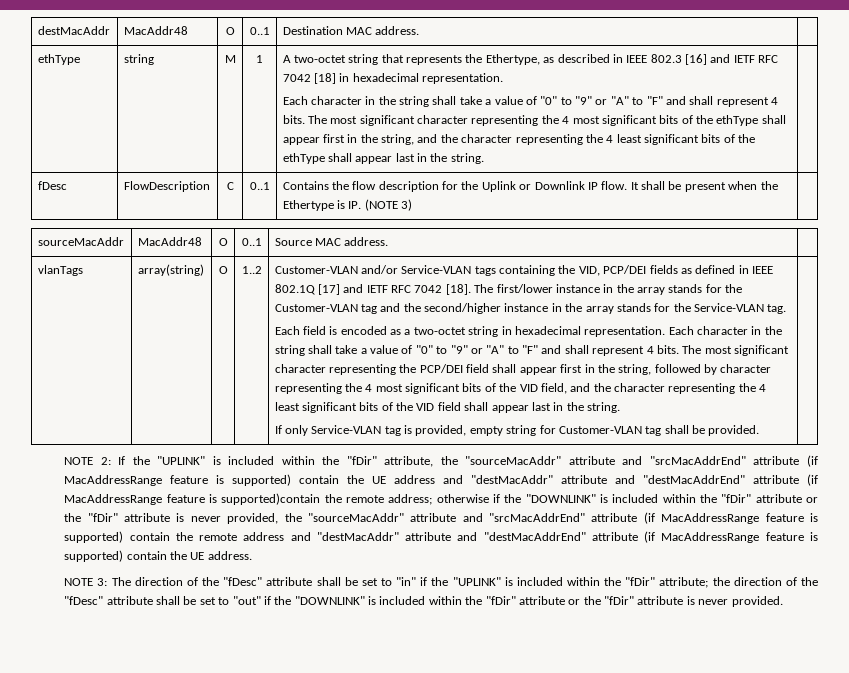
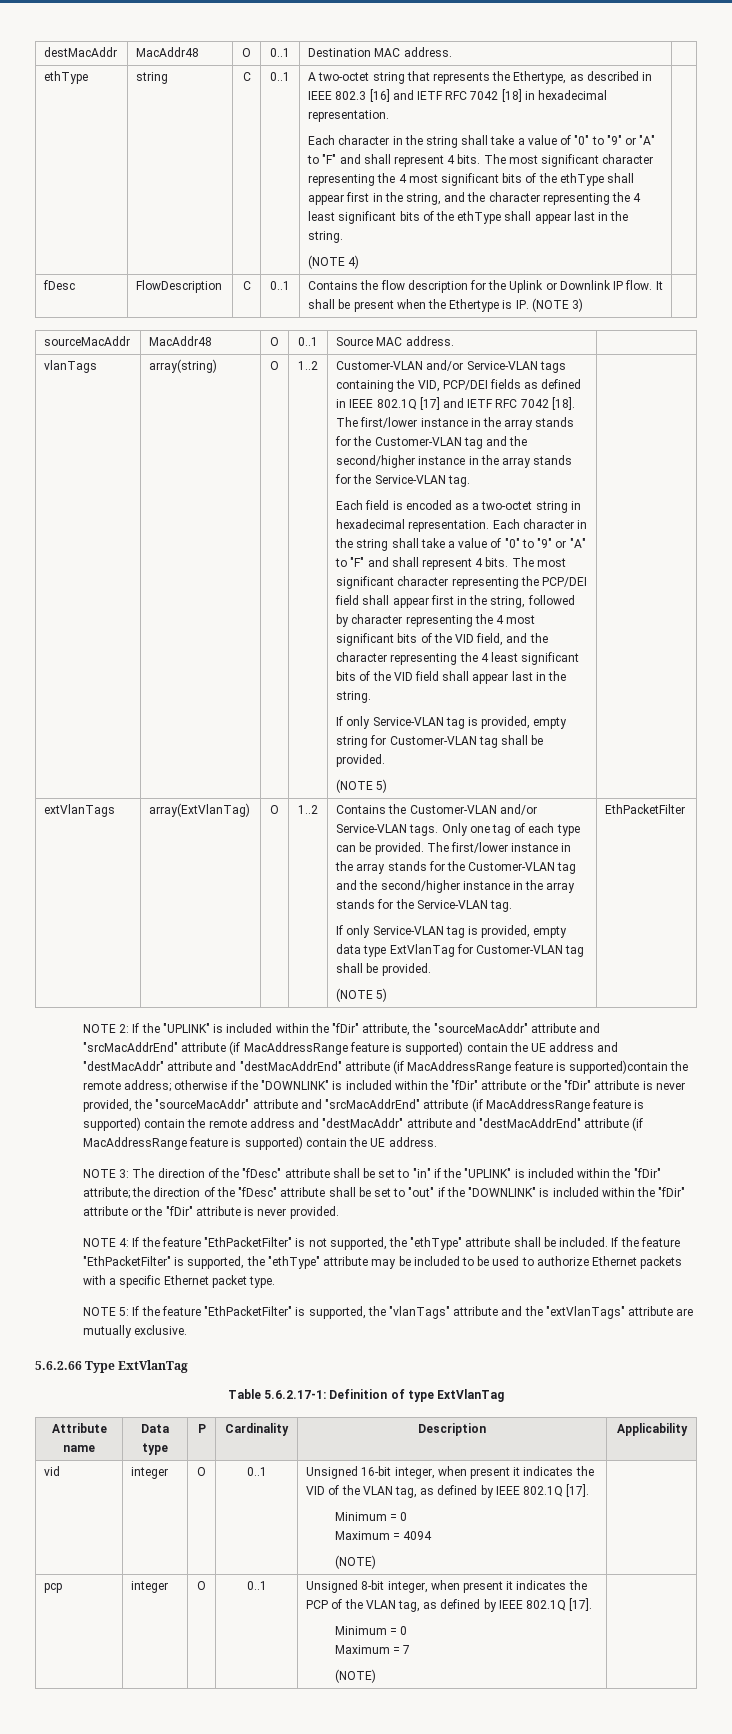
- string | M | 1
+ string | C | 0..1
+ (NOTE 4)
  If only Service-VLAN tag is provided, empty string for Customer-VLAN tag shall be provided.
+ (NOTE 5) |
+ extVlanTags | array(ExtVlanTag) | O | 1..2 | Contains the Customer-VLAN and/or Service-VLAN tags. Only one tag of each type can be provided. The first/lower instance in the array stands for the Customer-VLAN tag and the second/higher instance in the array stands for the Service-VLAN tag.
+ If only Service-VLAN tag is provided, empty data type ExtVlanTag for Customer-VLAN tag shall be provided.
+ (NOTE 5) | EthPacketFilter
+ NOTE 4: If the feature "EthPacketFilter" is not supported, the "ethType" attribute shall be included. If the feature "EthPacketFilter" is supported, the "ethType" attribute may be included to be used to authorize Ethernet packets with a specific Ethernet packet type.
+ NOTE 5: If the feature "EthPacketFilter" is supported, the "vlanTags" attribute and the "extVlanTags" attribute are mutually exclusive.
+ 5.6.2.66 Type ExtVlanTag
+ Table 5.6.2.17-1: Definition of type ExtVlanTag
+ Attribute name | Data type | P | Cardinality | Description | Applicability
+ vid | integer | O | 0..1 | Unsigned 16-bit integer, when present it indicates the VID of the VLAN tag, as defined by IEEE 802.1Q [17].
+ Minimum = 0
+ Maximum = 4094
+ (NOTE) |
+ pcp | integer | O | 0..1 | Unsigned 8-bit integer, when present it indicates the PCP of the VLAN tag, as defined by IEEE 802.1Q [17].
+ Minimum = 0
+ Maximum = 7
+ (NOTE) |

